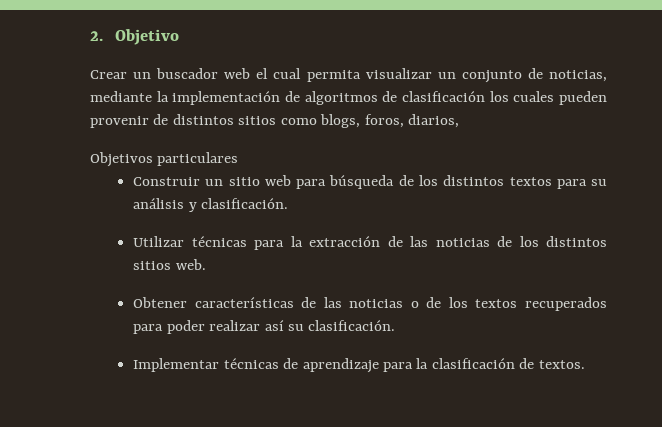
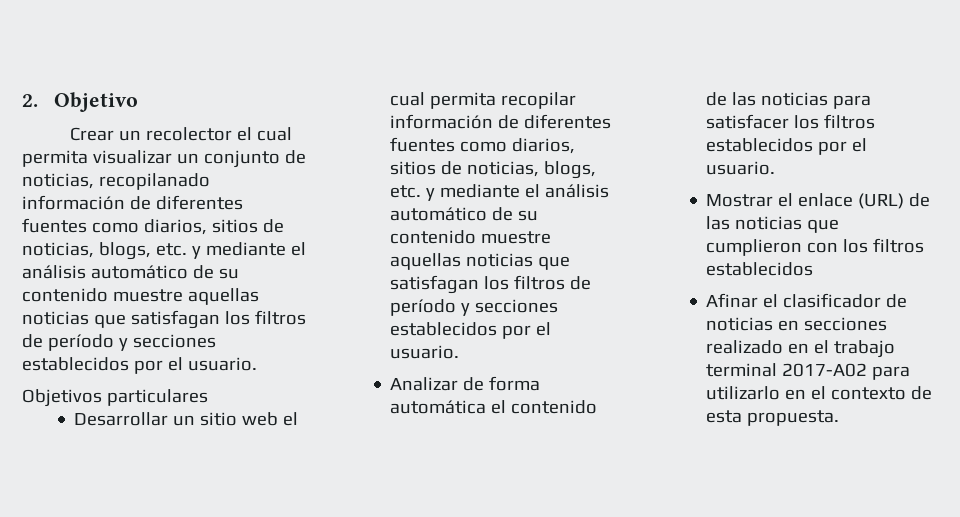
- Crear un buscador web el cual permita visualizar un conjunto de noticias, mediante la implementación de algoritmos de clasificación los cuales pueden provenir de distintos sitios como blogs, foros, diarios,
+ Crear un recolector el cual permita visualizar un conjunto de noticias, recopilanado información de diferentes fuentes como diarios, sitios de noticias, blogs, etc. y mediante el análisis automático de su contenido muestre aquellas noticias que satisfagan los filtros de período y secciones establecidos por el usuario.
- Construir un sitio web para búsqueda de los distintos textos para su análisis y clasificación.
- Utilizar técnicas para la extracción de las noticias de los distintos sitios web.
- Obtener características de las noticias o de los textos recuperados para poder realizar así su clasificación.
- Implementar técnicas de aprendizaje para la clasificación de textos.
+ Desarrollar un sitio web el cual permita recopilar información de diferentes fuentes como diarios, sitios de noticias, blogs, etc. y mediante el análisis automático de su contenido muestre aquellas noticias que satisfagan los filtros de período y secciones establecidos por el usuario.
+ Analizar de forma automática el contenido de las noticias para satisfacer los filtros establecidos por el usuario.
+ Mostrar el enlace (URL) de las noticias que cumplieron con los filtros establecidos
+ Afinar el clasificador de noticias en secciones realizado en el trabajo terminal 2017-A02 para utilizarlo en el contexto de esta propuesta.

